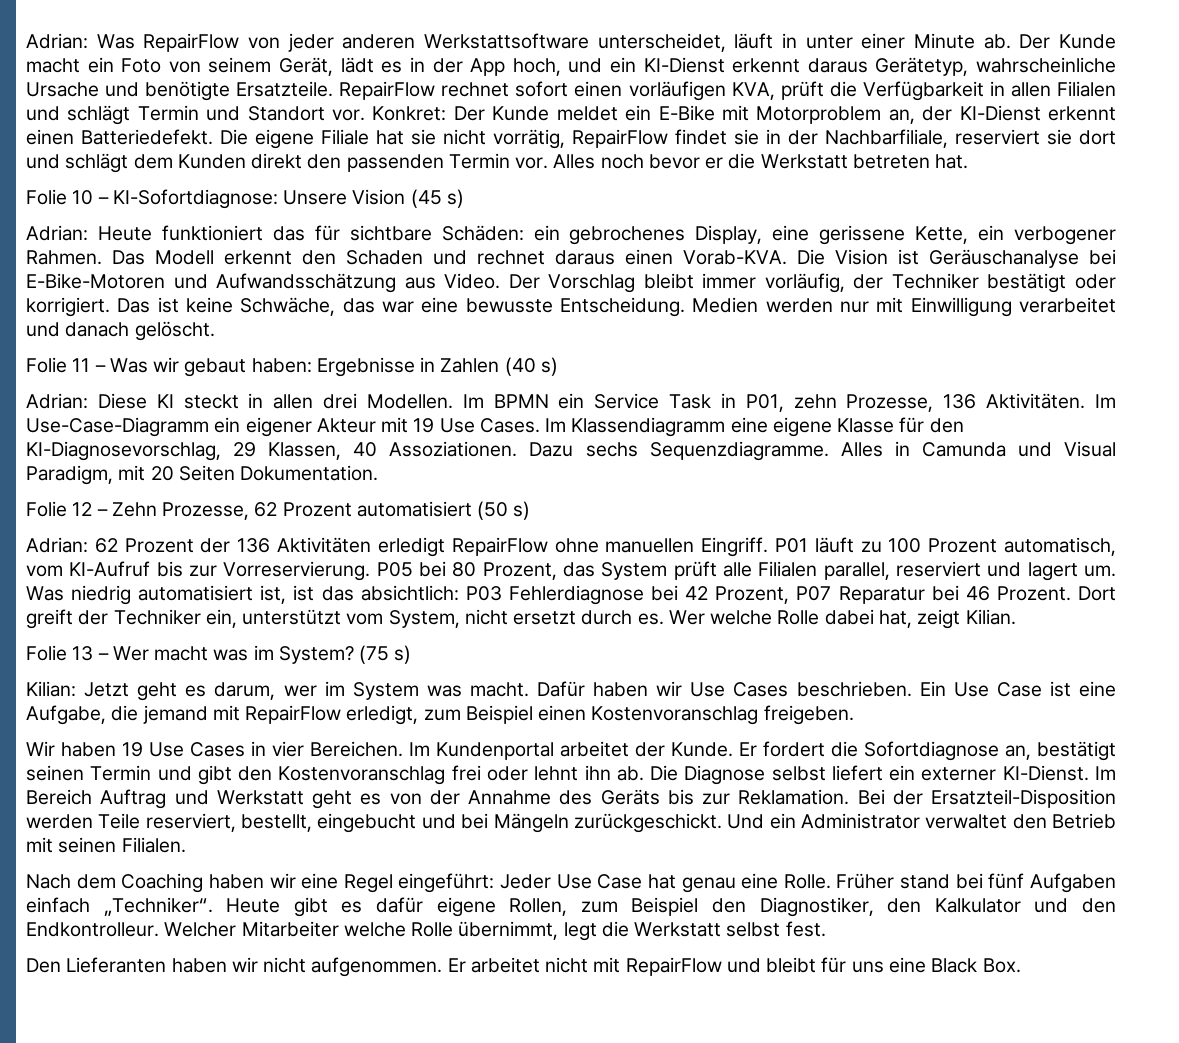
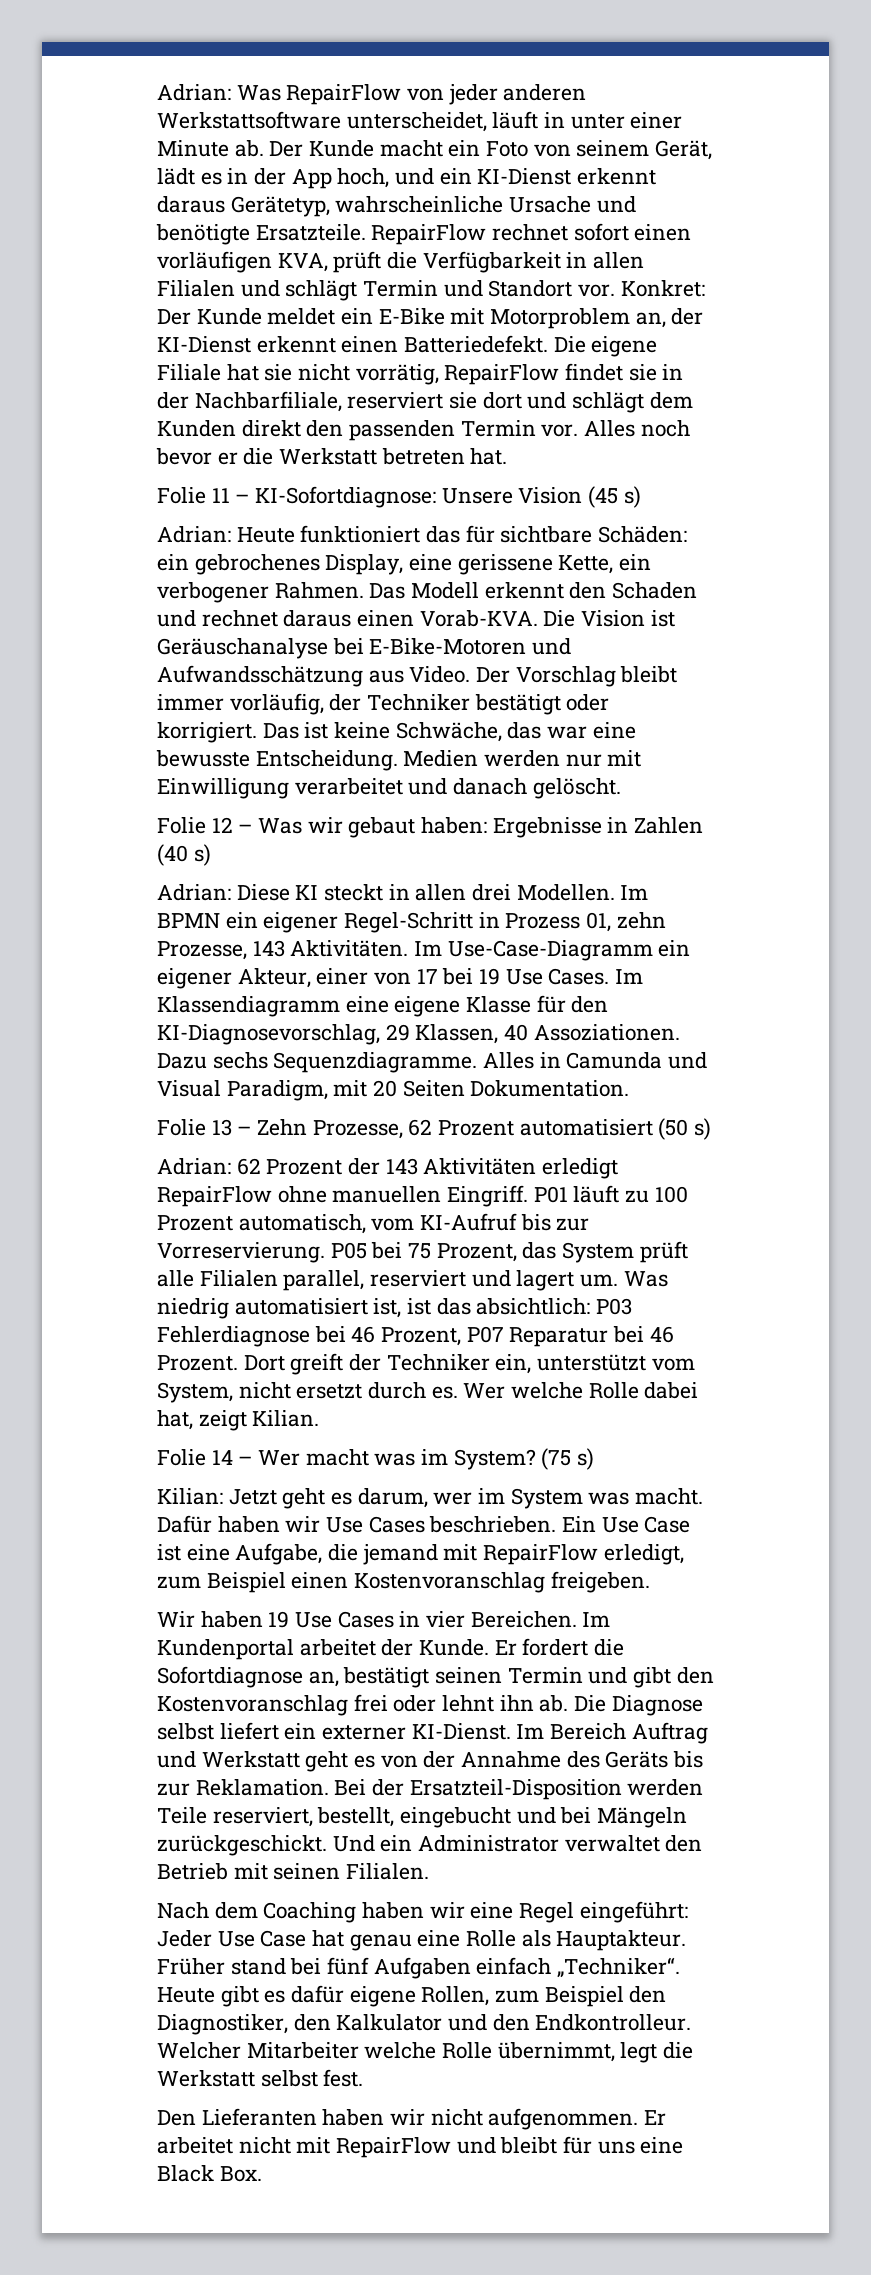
- Folie 10 – KI-Sofortdiagnose: Unsere Vision (45 s)
+ Folie 11 – KI-Sofortdiagnose: Unsere Vision (45 s)
- Folie 11 – Was wir gebaut haben: Ergebnisse in Zahlen (40 s)
+ Folie 12 – Was wir gebaut haben: Ergebnisse in Zahlen (40 s)
- Im BPMN ein Service Task in P01, zehn Prozesse, 136 Aktivitäten.
+ Im BPMN ein eigener Regel-Schritt in Prozess 01, zehn Prozesse, 143 Aktivitäten.
- Im Use-Case-Diagramm ein eigener Akteur mit 19 Use Cases.
+ Im Use-Case-Diagramm ein eigener Akteur, einer von 17 bei 19 Use Cases.
- Folie 12 – Zehn Prozesse, 62 Prozent automatisiert (50 s)
+ Folie 13 – Zehn Prozesse, 62 Prozent automatisiert (50 s)
- Adrian: 62 Prozent der 136 Aktivitäten erledigt RepairFlow ohne manuellen Eingriff.
+ Adrian: 62 Prozent der 143 Aktivitäten erledigt RepairFlow ohne manuellen Eingriff.
- P05 bei 80 Prozent, das System prüft alle Filialen parallel, reserviert und lagert um.
+ P05 bei 75 Prozent, das System prüft alle Filialen parallel, reserviert und lagert um.
- Was niedrig automatisiert ist, ist das absichtlich: P03 Fehlerdiagnose bei 42 Prozent, P07 Reparatur bei 46 Prozent.
+ Was niedrig automatisiert ist, ist das absichtlich: P03 Fehlerdiagnose bei 46 Prozent, P07 Reparatur bei 46 Prozent.
- Folie 13 – Wer macht was im System?
+ Folie 14 – Wer macht was im System?
- Nach dem Coaching haben wir eine Regel eingeführt: Jeder Use Case hat genau eine Rolle.
+ Nach dem Coaching haben wir eine Regel eingeführt: Jeder Use Case hat genau eine Rolle als Hauptakteur.

